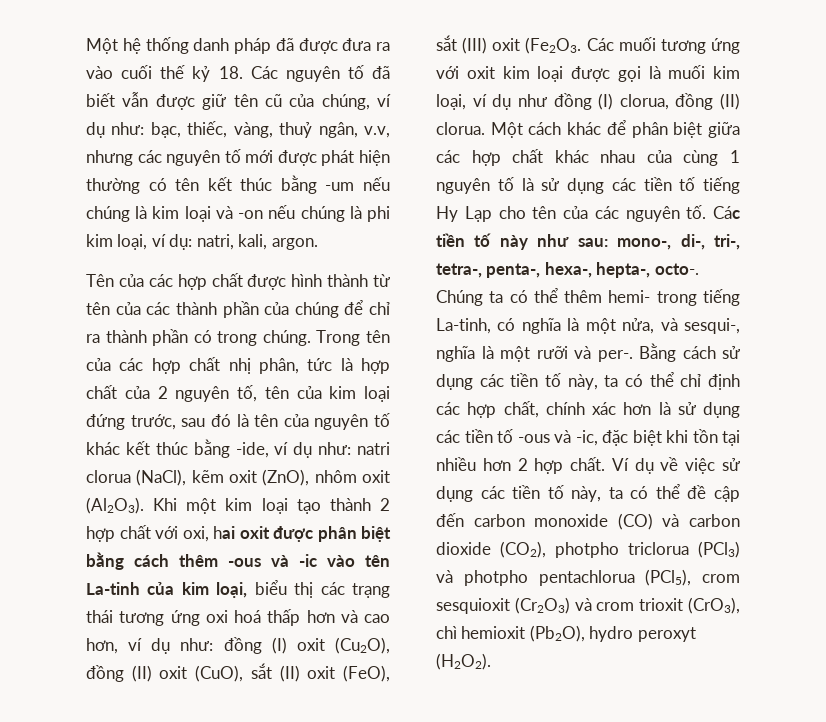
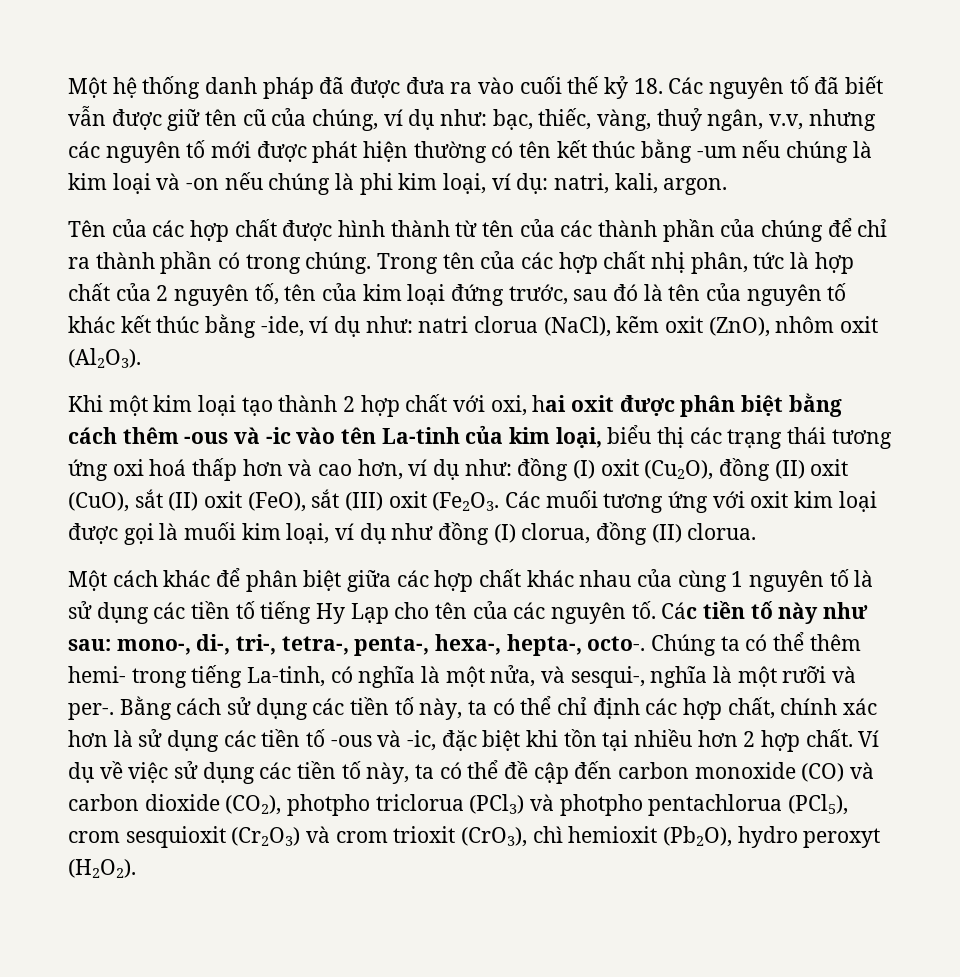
- natri clorua (NaCl), kẽm oxit (ZnO), nhôm oxit (Al2O3). Khi một kim loại tạo thành 2 hợp chất với oxi, hai oxit được phân biệt bằng cách thêm -ous và -ic vào tên La-tinh của kim loại, biểu thị các trạng thái tương ứng oxi hoá thấp hơn và cao hơn, ví dụ như:
+ natri clorua (NaCl), kẽm oxit (ZnO), nhôm oxit (Al2O3).
+ Khi một kim loại tạo thành 2 hợp chất với oxi, hai oxit được phân biệt bằng cách thêm -ous và -ic vào tên La-tinh của kim loại, biểu thị các trạng thái tương ứng oxi hoá thấp hơn và cao hơn, ví dụ như:
- Các muối tương ứng với oxit kim loại được gọi là muối kim loại, ví dụ như đồng (I) clorua, đồng (II) clorua. Một cách khác để phân biệt giữa các hợp chất khác nhau của cùng 1 nguyên tố là sử dụng các tiền tố tiếng Hy Lạp cho tên của các nguyên tố.
+ Các muối tương ứng với oxit kim loại được gọi là muối kim loại, ví dụ như đồng (I) clorua, đồng (II) clorua.
+ Một cách khác để phân biệt giữa các hợp chất khác nhau của cùng 1 nguyên tố là sử dụng các tiền tố tiếng Hy Lạp cho tên của các nguyên tố.

